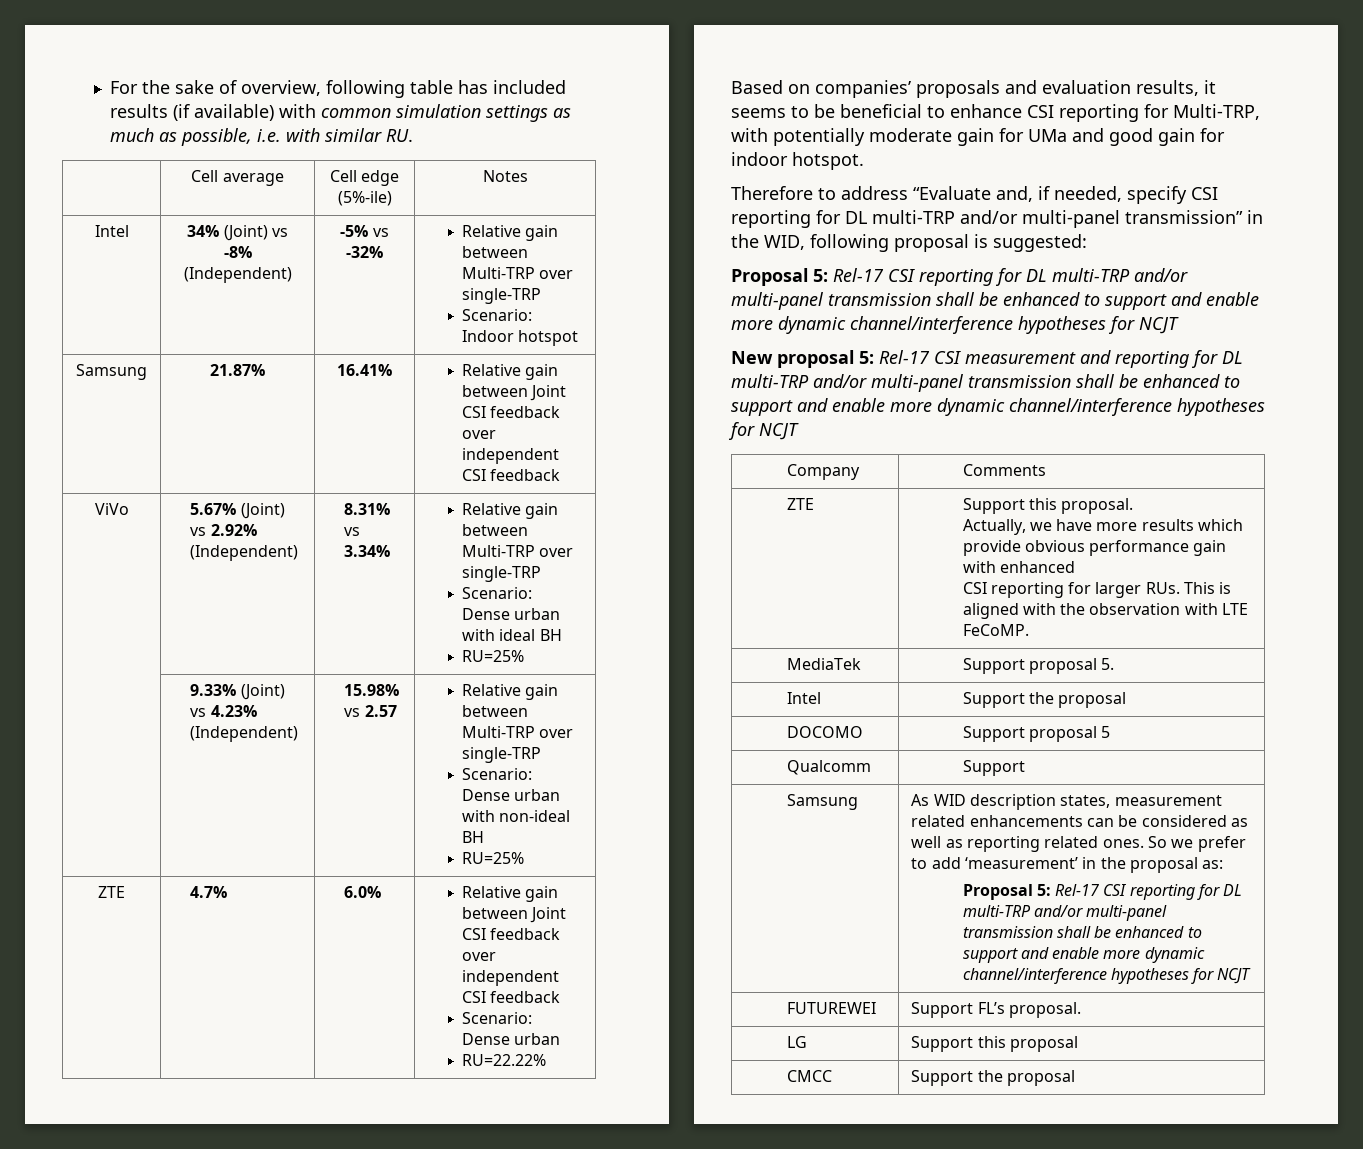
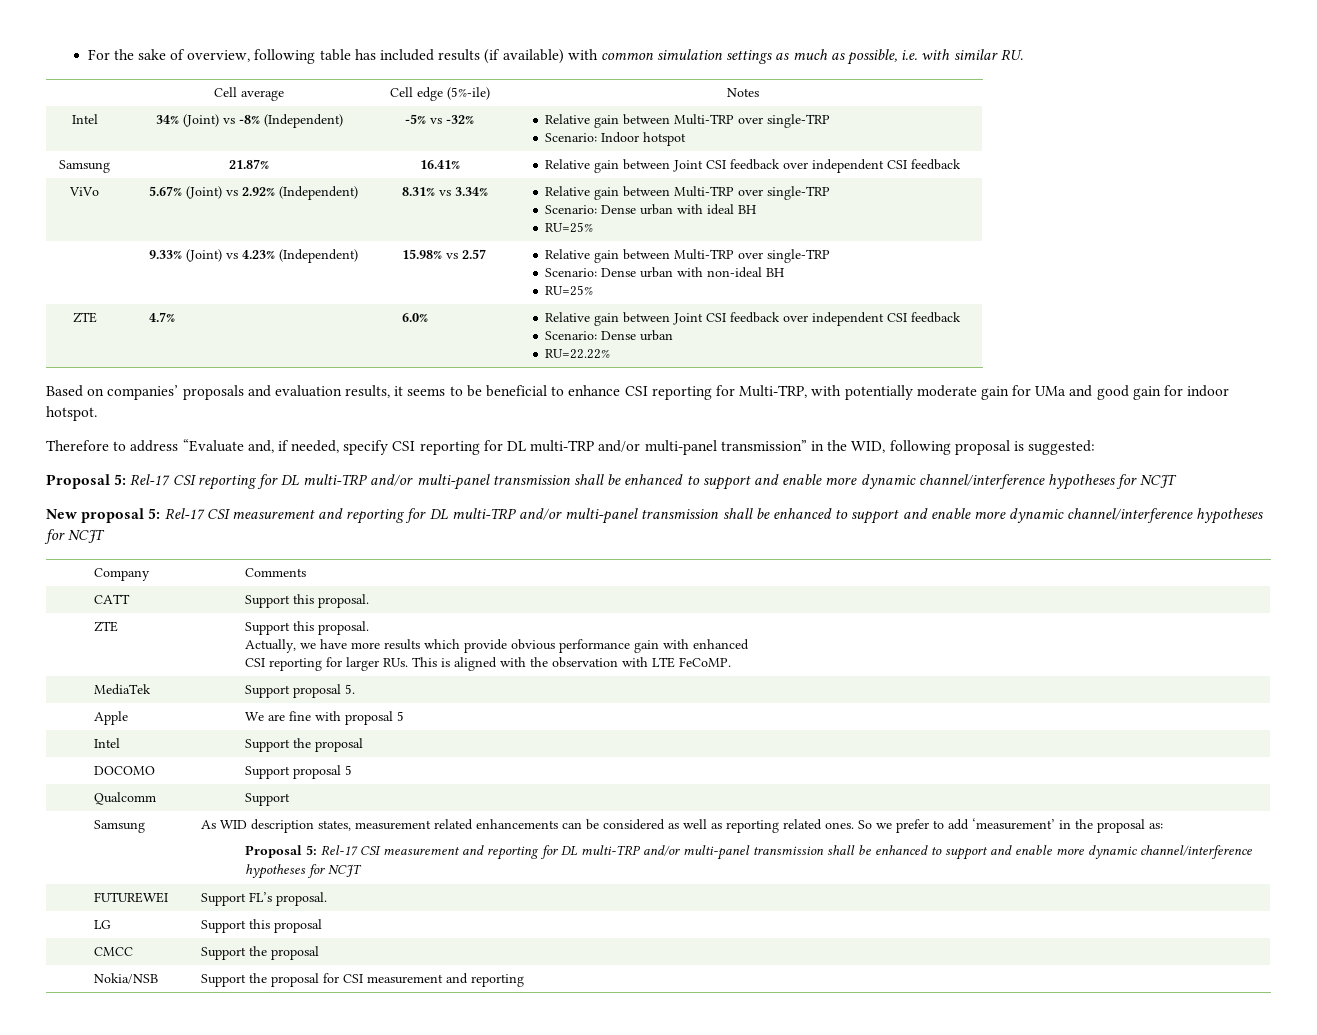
+ CATT | Support this proposal.
+ Apple | We are fine with proposal 5
  So we prefer to add ‘measurement’ in the proposal as:
- Proposal 5: Rel-17 CSI reporting for DL multi-TRP and/or multi-panel transmission shall be enhanced to support and enable more dynamic channel/interference hypotheses for NCJT
+ Proposal 5: Rel-17 CSI measurement and reporting for DL multi-TRP and/or multi-panel transmission shall be enhanced to support and enable more dynamic channel/interference hypotheses for NCJT
+ Nokia/NSB | Support the proposal for CSI measurement and reporting

